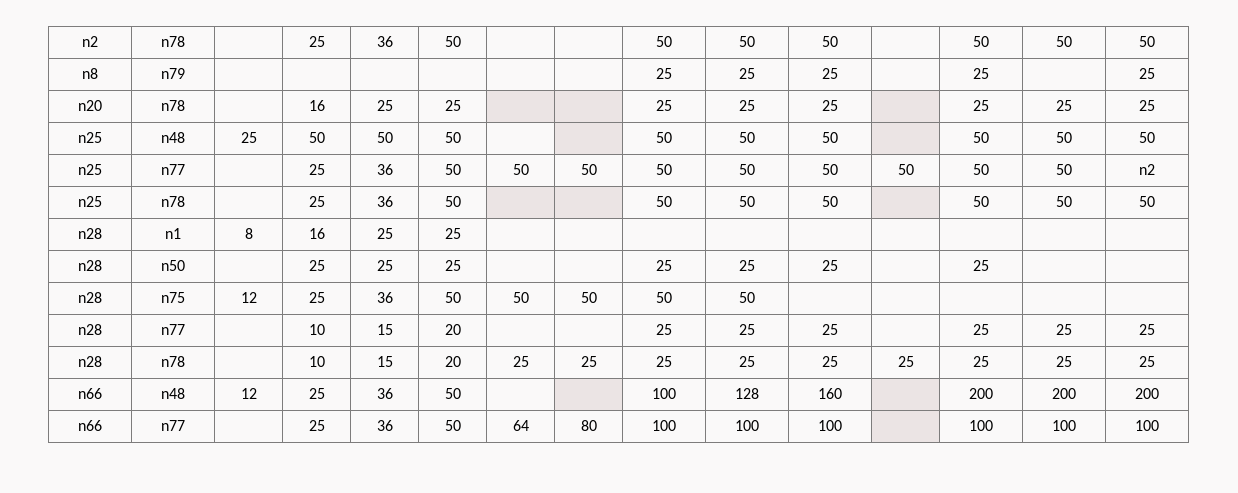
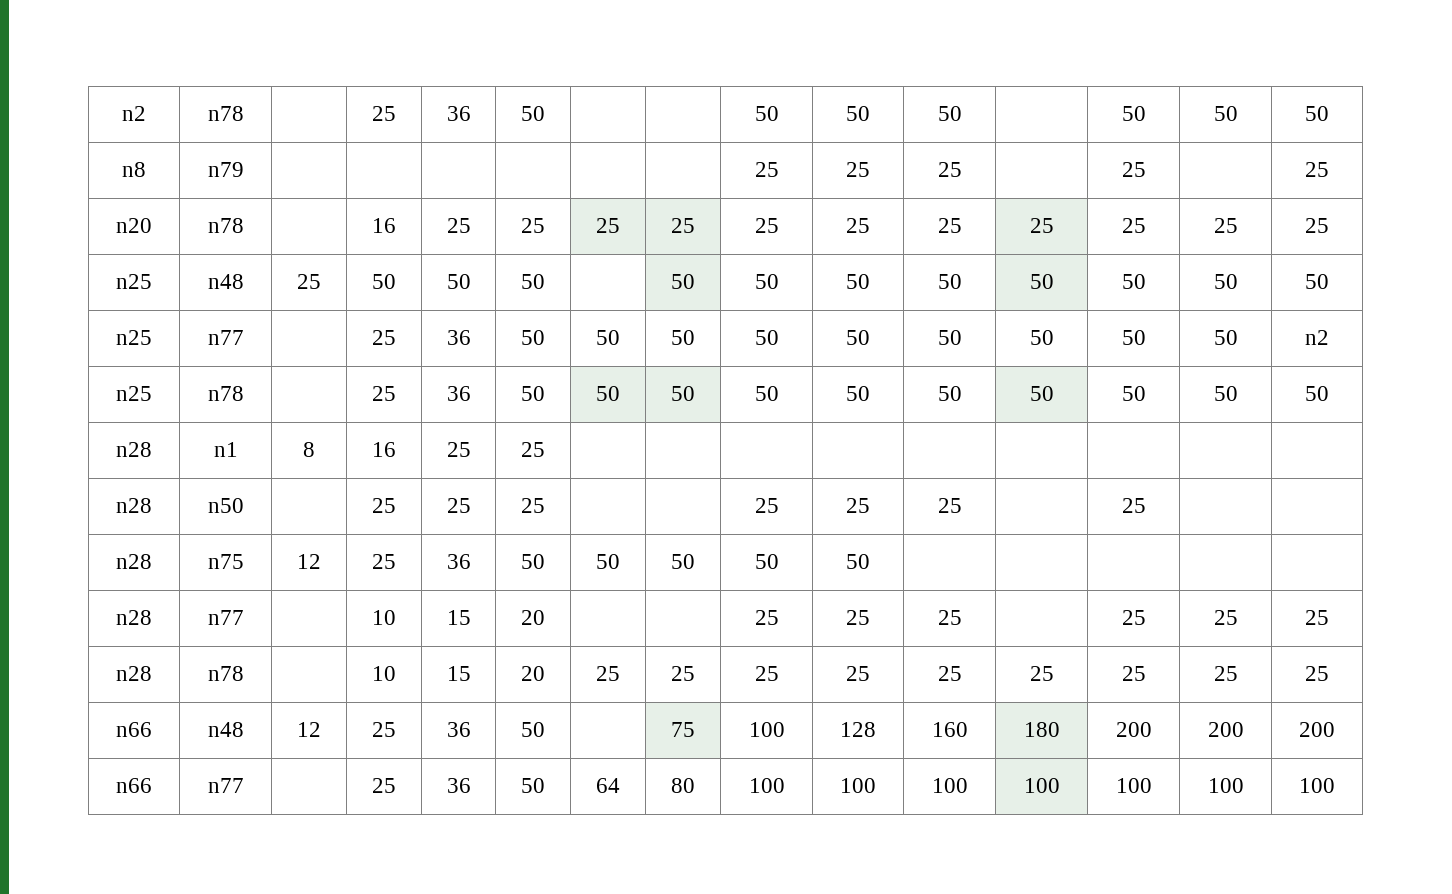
- n20 | n78 | | 16 | 25 | 25 | | | 25 | 25 | 25 | | 25 | 25 | 25
+ n20 | n78 | | 16 | 25 | 25 | 25 | 25 | 25 | 25 | 25 | 25 | 25 | 25 | 25
- n25 | n48 | 25 | 50 | 50 | 50 | | | 50 | 50 | 50 | | 50 | 50 | 50
+ n25 | n48 | 25 | 50 | 50 | 50 | | 50 | 50 | 50 | 50 | 50 | 50 | 50 | 50
- n25 | n78 | | 25 | 36 | 50 | | | 50 | 50 | 50 | | 50 | 50 | 50
+ n25 | n78 | | 25 | 36 | 50 | 50 | 50 | 50 | 50 | 50 | 50 | 50 | 50 | 50
- n66 | n48 | 12 | 25 | 36 | 50 | | | 100 | 128 | 160 | | 200 | 200 | 200
+ n66 | n48 | 12 | 25 | 36 | 50 | | 75 | 100 | 128 | 160 | 180 | 200 | 200 | 200
- n66 | n77 | | 25 | 36 | 50 | 64 | 80 | 100 | 100 | 100 | | 100 | 100 | 100
+ n66 | n77 | | 25 | 36 | 50 | 64 | 80 | 100 | 100 | 100 | 100 | 100 | 100 | 100

